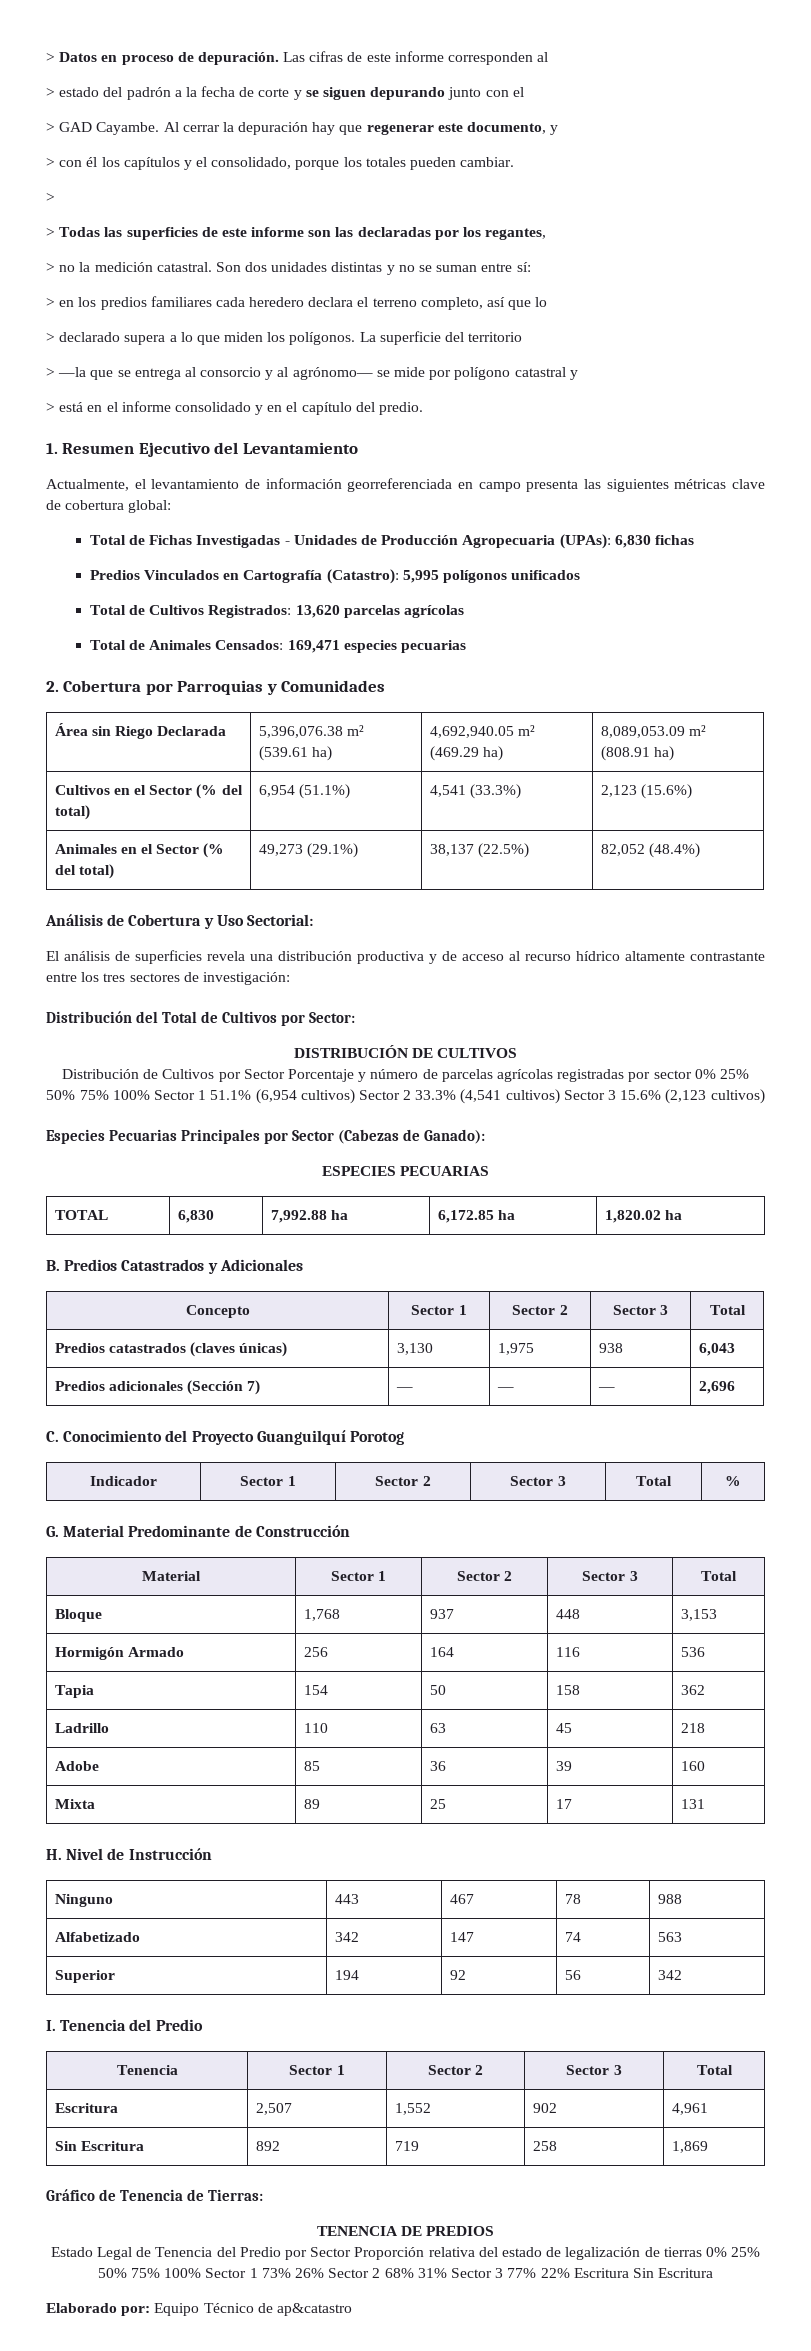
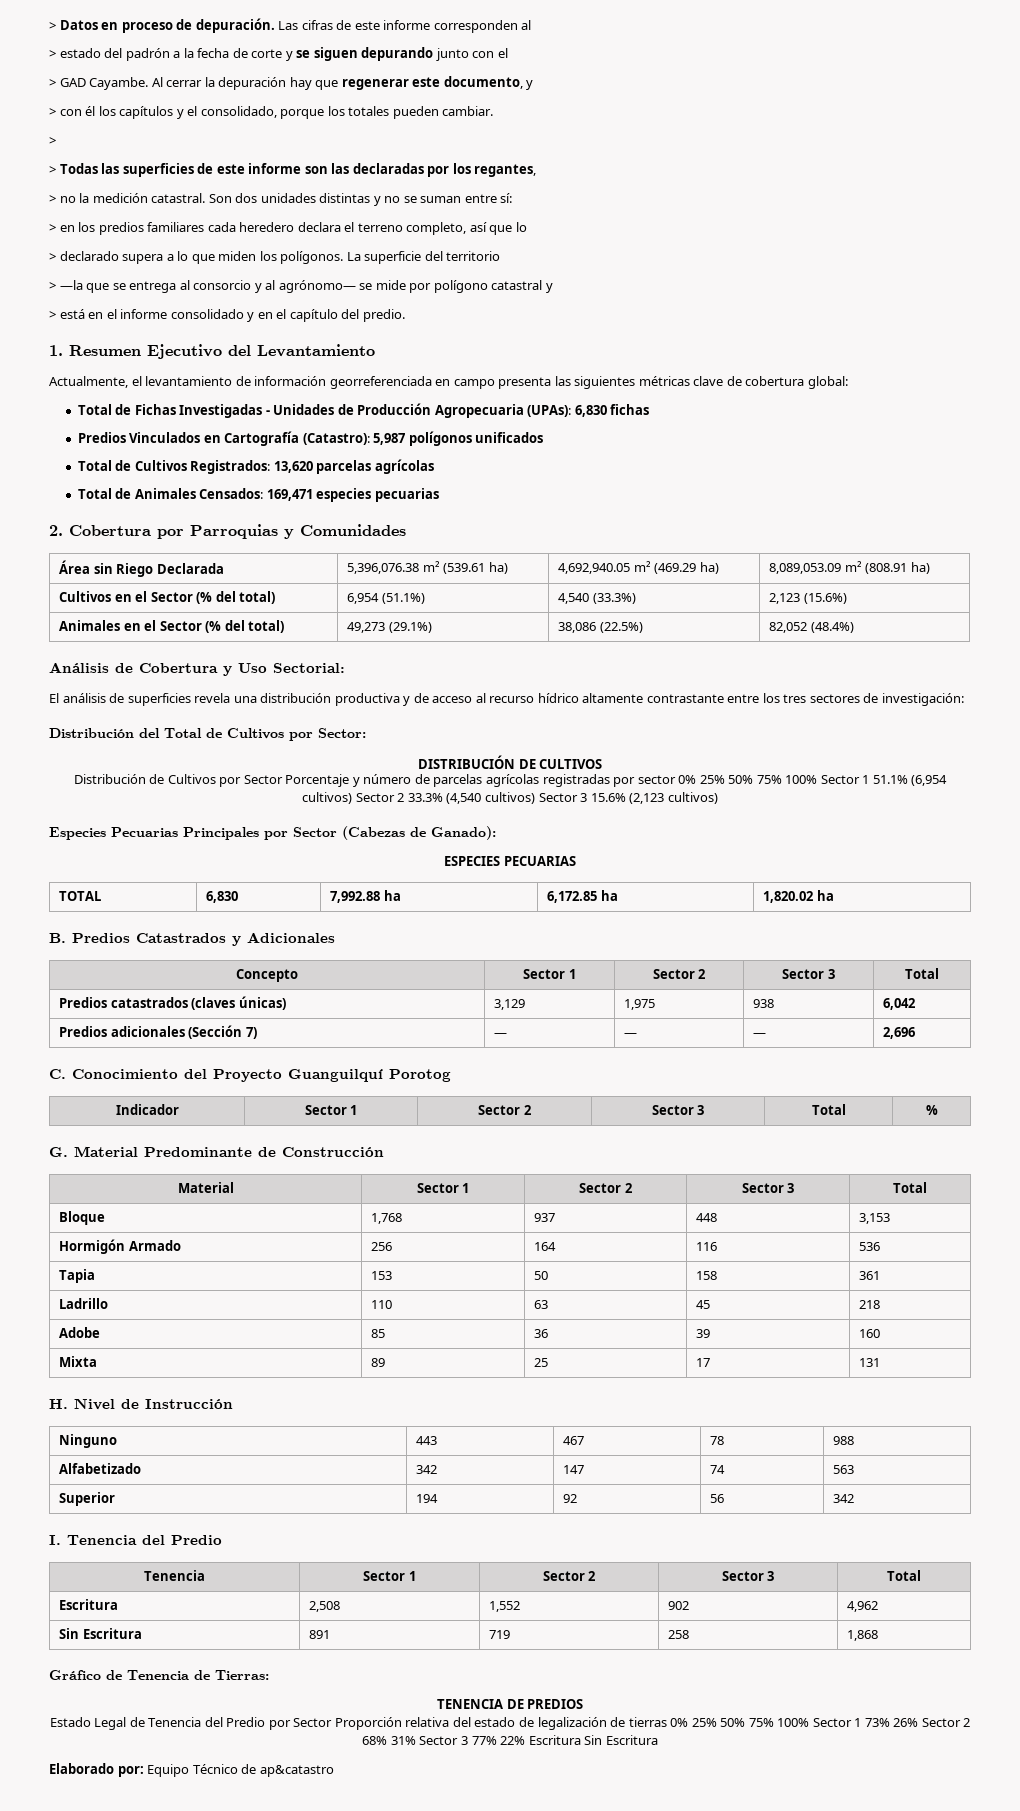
- Predios Vinculados en Cartografía (Catastro): 5,995 polígonos unificados
+ Predios Vinculados en Cartografía (Catastro): 5,987 polígonos unificados
- Cultivos en el Sector (% del total) | 6,954 (51.1%) | 4,541 (33.3%) | 2,123 (15.6%)
+ Cultivos en el Sector (% del total) | 6,954 (51.1%) | 4,540 (33.3%) | 2,123 (15.6%)
- Animales en el Sector (% del total) | 49,273 (29.1%) | 38,137 (22.5%) | 82,052 (48.4%)
+ Animales en el Sector (% del total) | 49,273 (29.1%) | 38,086 (22.5%) | 82,052 (48.4%)
- Distribución de Cultivos por Sector Porcentaje y número de parcelas agrícolas registradas por sector 0% 25% 50% 75% 100% Sector 1 51.1% (6,954 cultivos) Sector 2 33.3% (4,541 cultivos) Sector 3 15.6% (2,123 cultivos)
+ Distribución de Cultivos por Sector Porcentaje y número de parcelas agrícolas registradas por sector 0% 25% 50% 75% 100% Sector 1 51.1% (6,954 cultivos) Sector 2 33.3% (4,540 cultivos) Sector 3 15.6% (2,123 cultivos)
- Predios catastrados (claves únicas) | 3,130 | 1,975 | 938 | 6,043
+ Predios catastrados (claves únicas) | 3,129 | 1,975 | 938 | 6,042
- Tapia | 154 | 50 | 158 | 362
+ Tapia | 153 | 50 | 158 | 361
- Escritura | 2,507 | 1,552 | 902 | 4,961
+ Escritura | 2,508 | 1,552 | 902 | 4,962
- Sin Escritura | 892 | 719 | 258 | 1,869
+ Sin Escritura | 891 | 719 | 258 | 1,868

